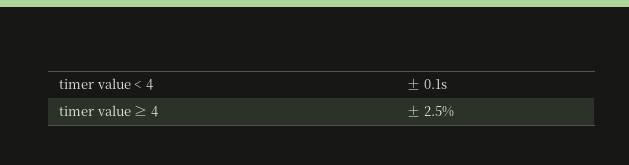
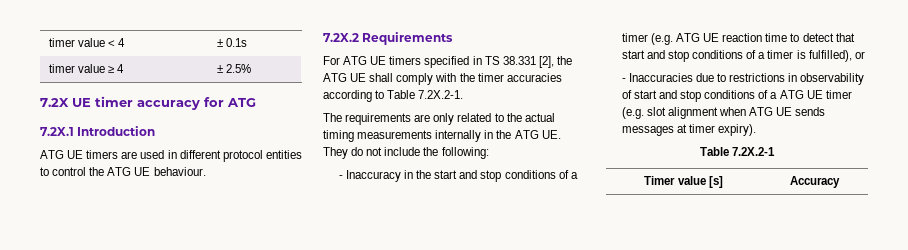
+ 7.2X UE timer accuracy for ATG
+ 7.2X.1 Introduction
+ ATG UE timers are used in different protocol entities to control the ATG UE behaviour.
+ 7.2X.2 Requirements
+ For ATG UE timers specified in TS 38.331 [2], the ATG UE shall comply with the timer accuracies according to Table 7.2X.2-1.
+ The requirements are only related to the actual timing measurements internally in the ATG UE. They do not include the following:
+ - Inaccuracy in the start and stop conditions of a timer (e.g. ATG UE reaction time to detect that start and stop conditions of a timer is fulfilled), or
+ - Inaccuracies due to restrictions in observability of start and stop conditions of a ATG UE timer (e.g. slot alignment when ATG UE sends messages at timer expiry).
+ Table 7.2X.2-1
+ Timer value [s] | Accuracy

